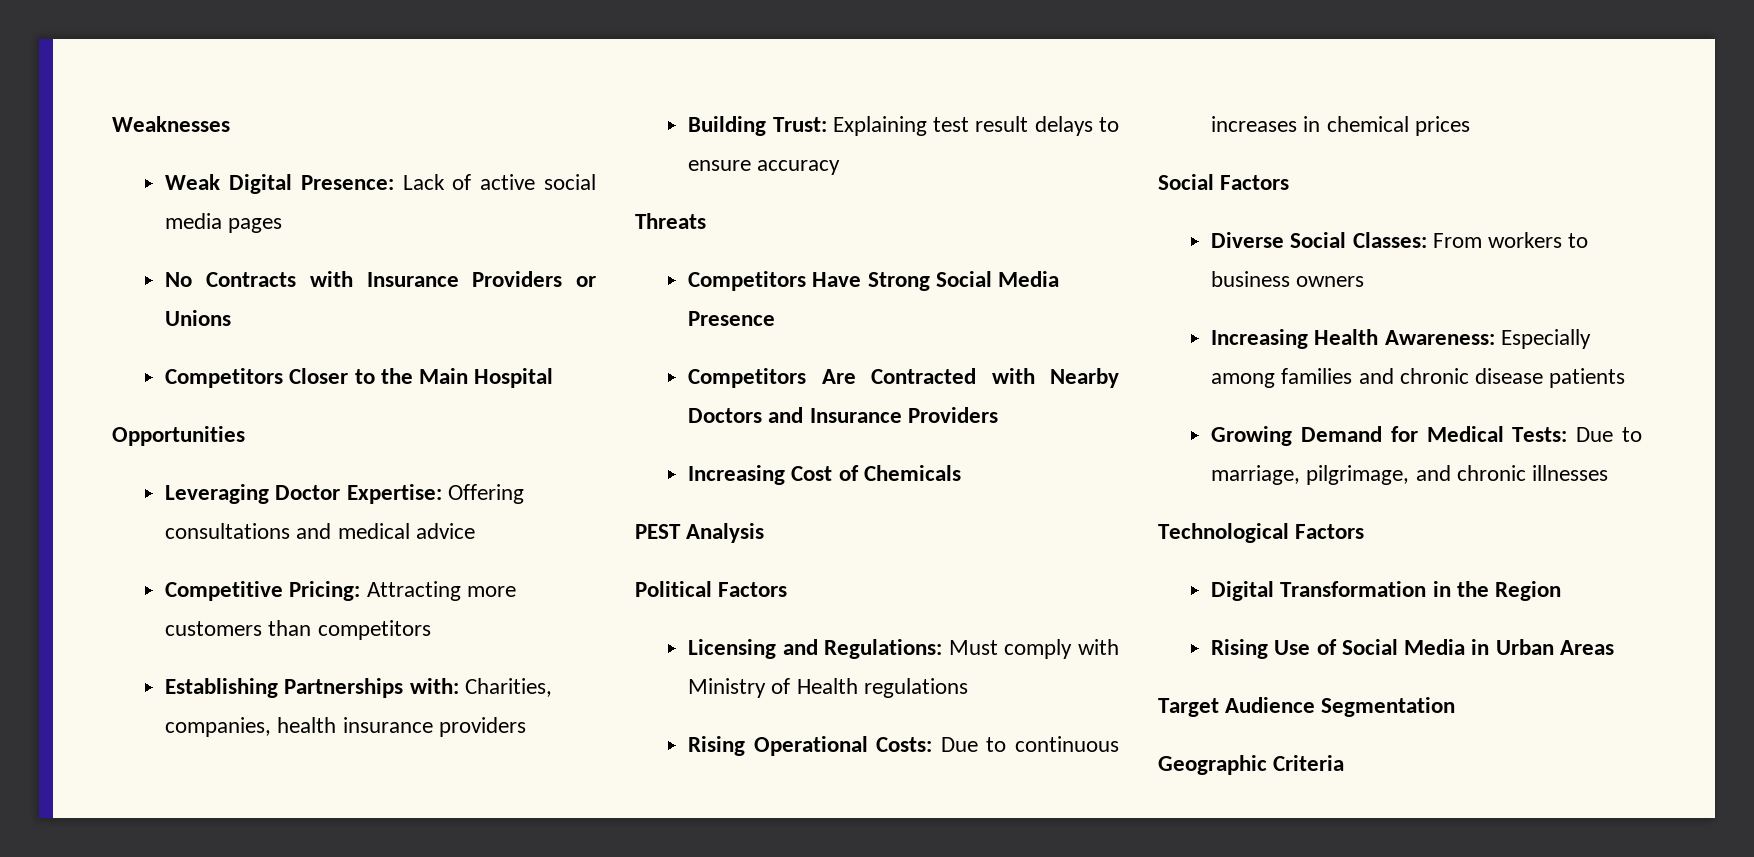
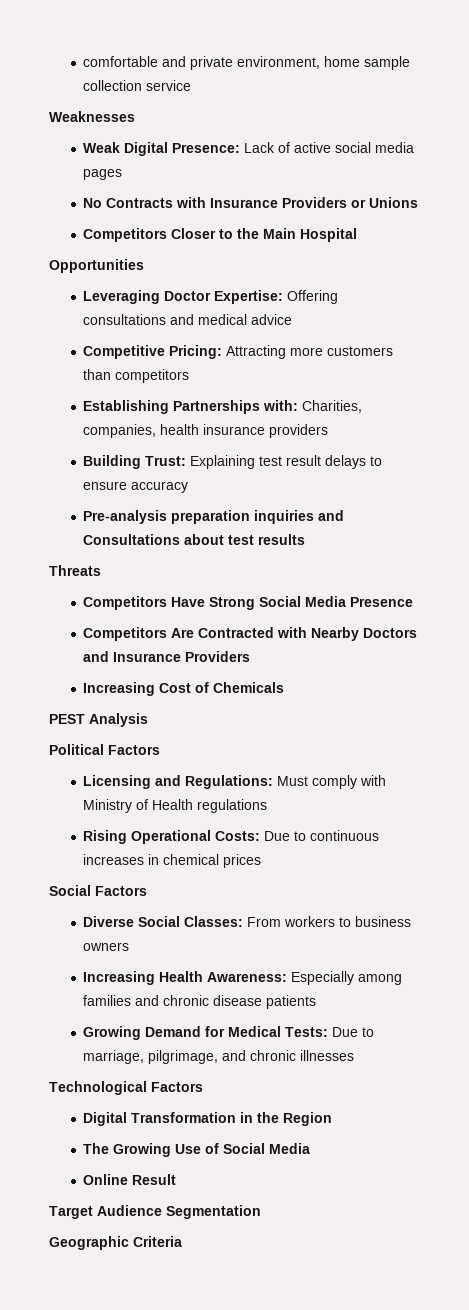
+ comfortable and private environment, home sample collection service
+ Pre-analysis preparation inquiries and Consultations about test results
- Rising Use of Social Media in Urban Areas
+ The Growing Use of Social Media
+ Online Result

